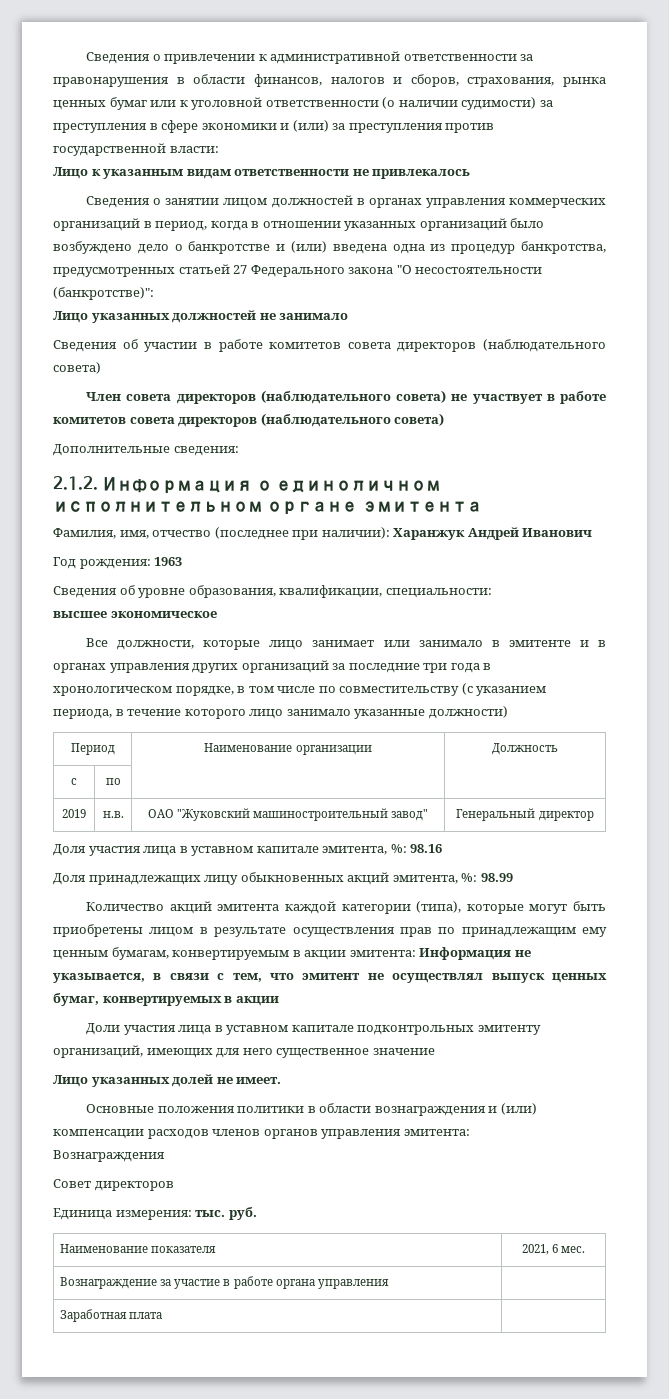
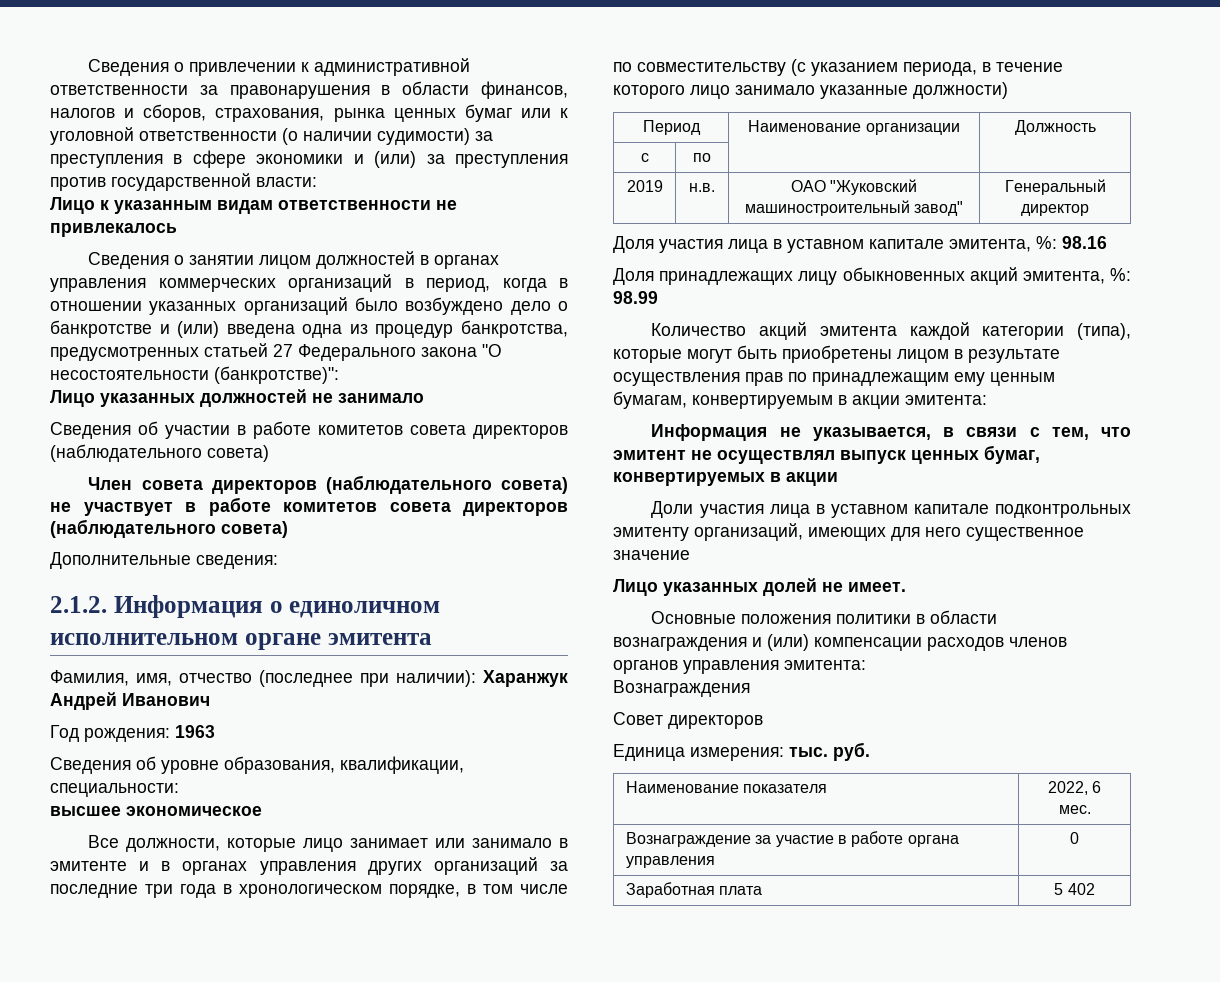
- Количество акций эмитента каждой категории (типа), которые могут быть приобретены лицом в результате осуществления прав по принадлежащим ему ценным бумагам, конвертируемым в акции эмитента: Информация не указывается, в связи с тем, что эмитент не осуществлял выпуск ценных бумаг, конвертируемых в акции
+ Количество акций эмитента каждой категории (типа), которые могут быть приобретены лицом в результате осуществления прав по принадлежащим ему ценным бумагам, конвертируемым в акции эмитента:
+ Информация не указывается, в связи с тем, что эмитент не осуществлял выпуск ценных бумаг, конвертируемых в акции
- Наименование показателя | 2021, 6 мес.
+ Наименование показателя | 2022, 6 мес.
- Вознаграждение за участие в работе органа управления |
+ Вознаграждение за участие в работе органа управления | 0
- Заработная плата |
+ Заработная плата | 5 402

